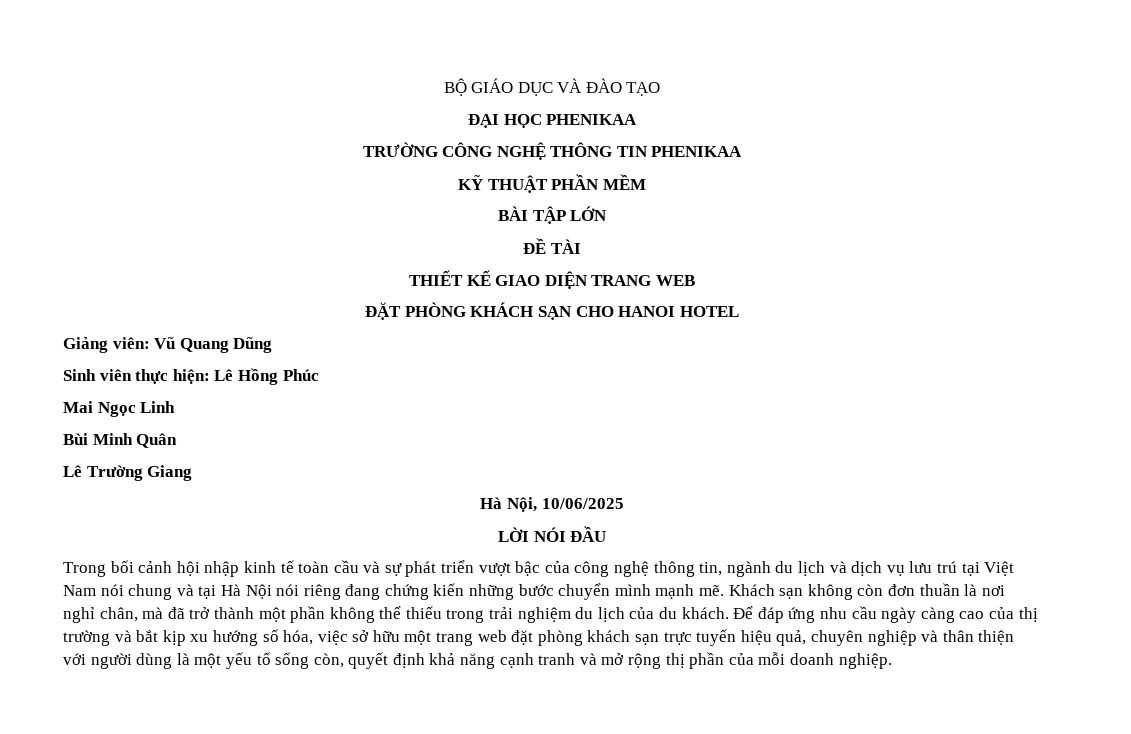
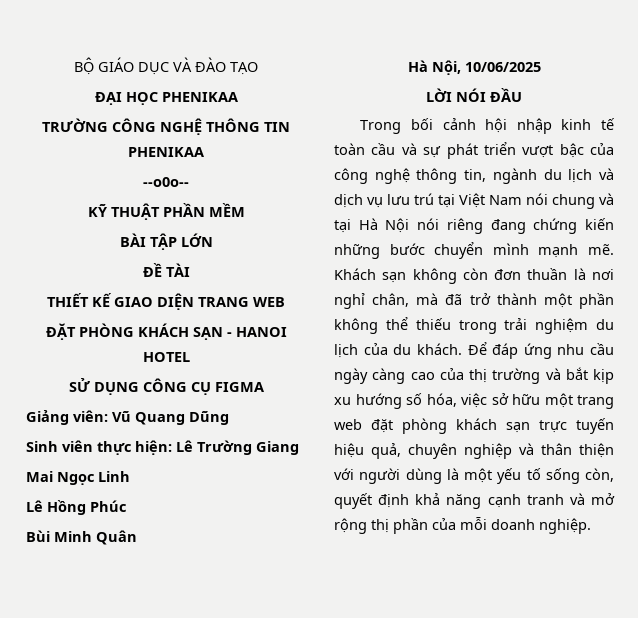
+ --o0o--
- ĐẶT PHÒNG KHÁCH SẠN CHO HANOI HOTEL
+ ĐẶT PHÒNG KHÁCH SẠN - HANOI HOTEL
+ SỬ DỤNG CÔNG CỤ FIGMA
- Sinh viên thực hiện: Lê Hồng Phúc
+ Sinh viên thực hiện: Lê Trường Giang
+ Lê Hồng Phúc
- Lê Trường Giang

